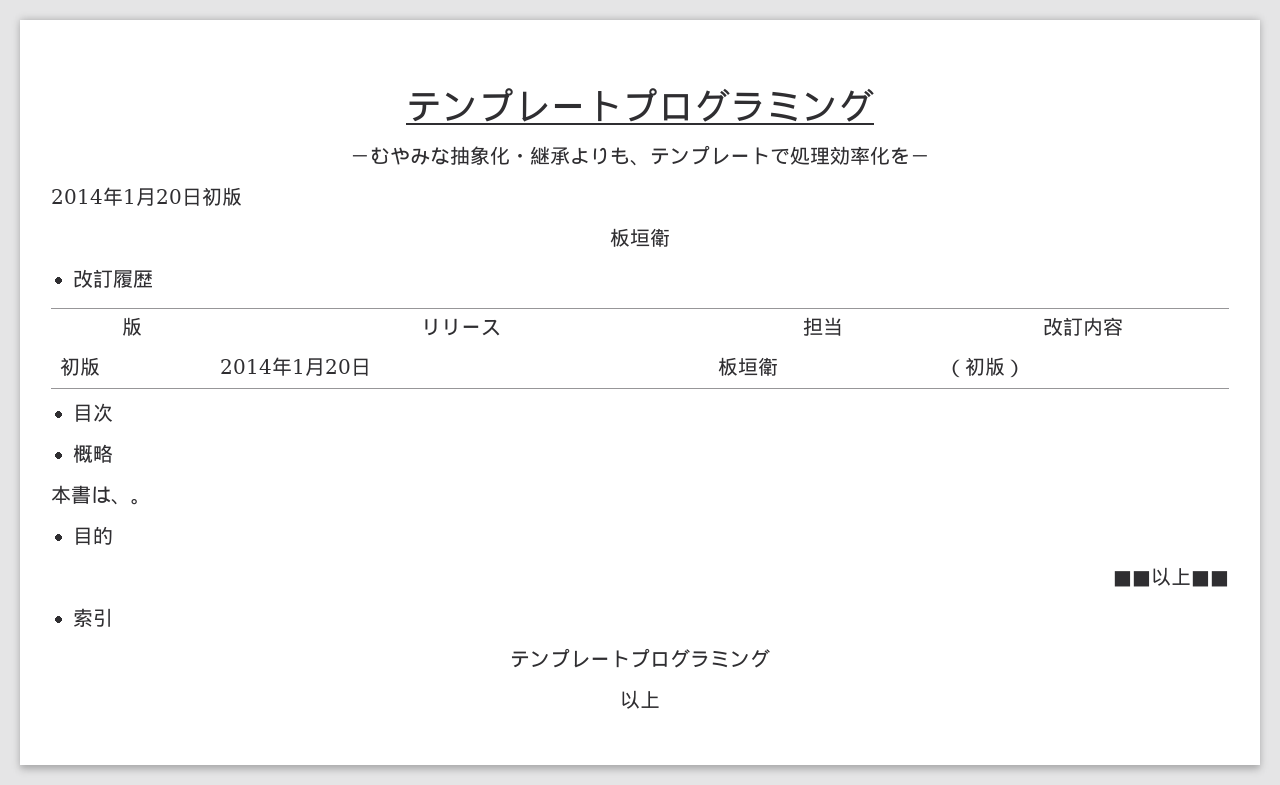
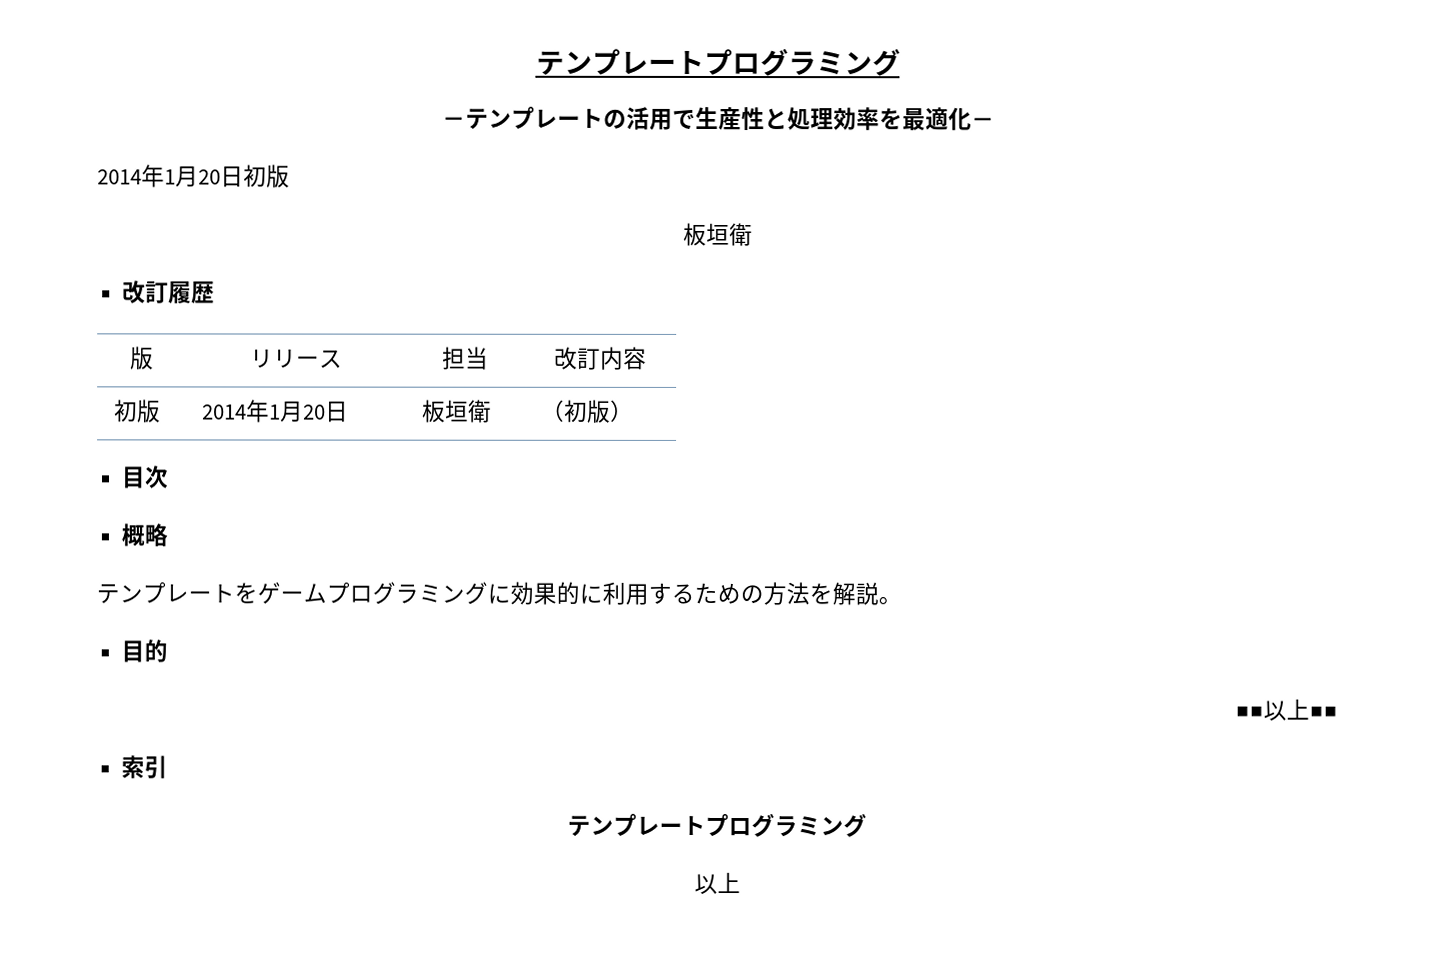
- －むやみな抽象化・継承よりも、テンプレートで処理効率化を－
+ －テンプレートの活用で生産性と処理効率を最適化－
- 本書は、。
+ テンプレートをゲームプログラミングに効果的に利用するための方法を解説。

